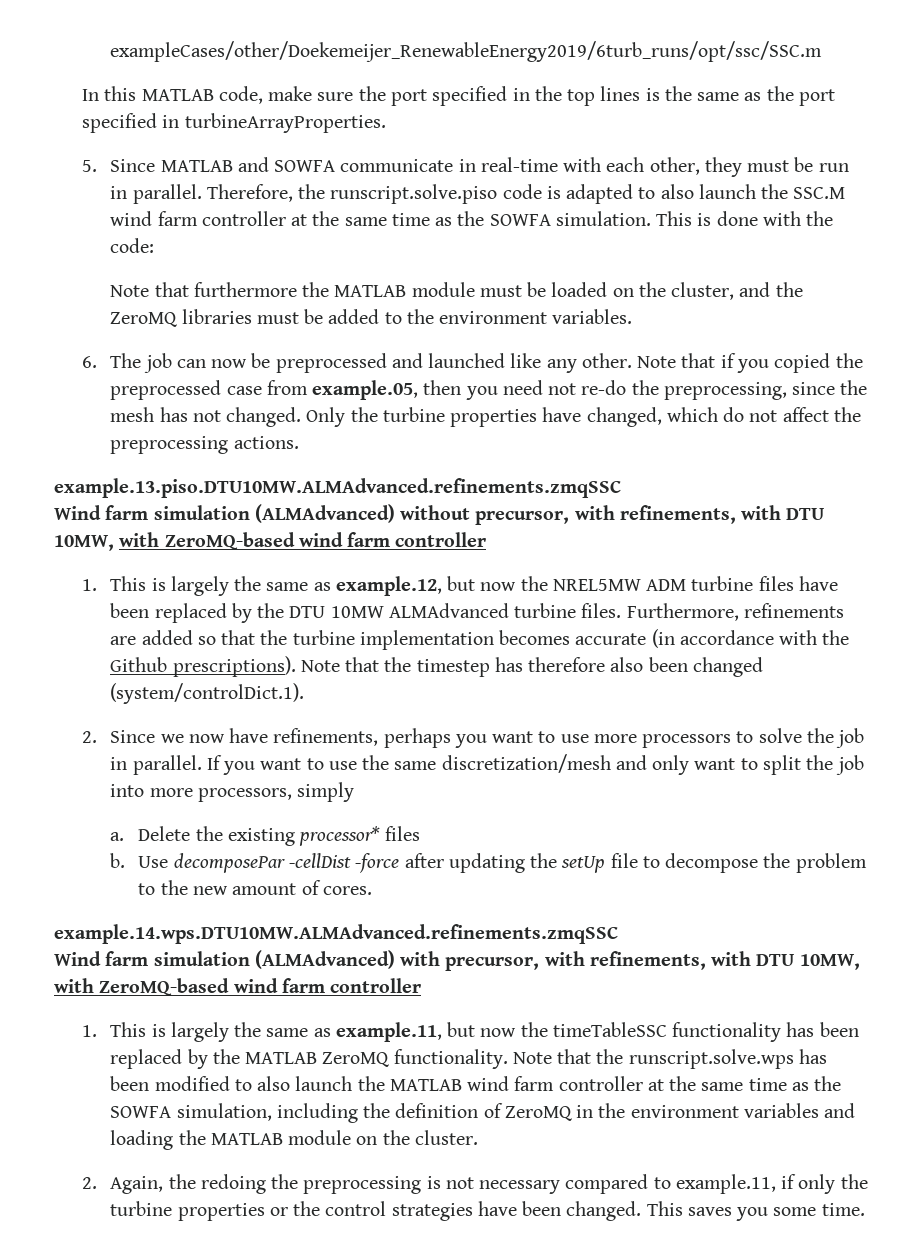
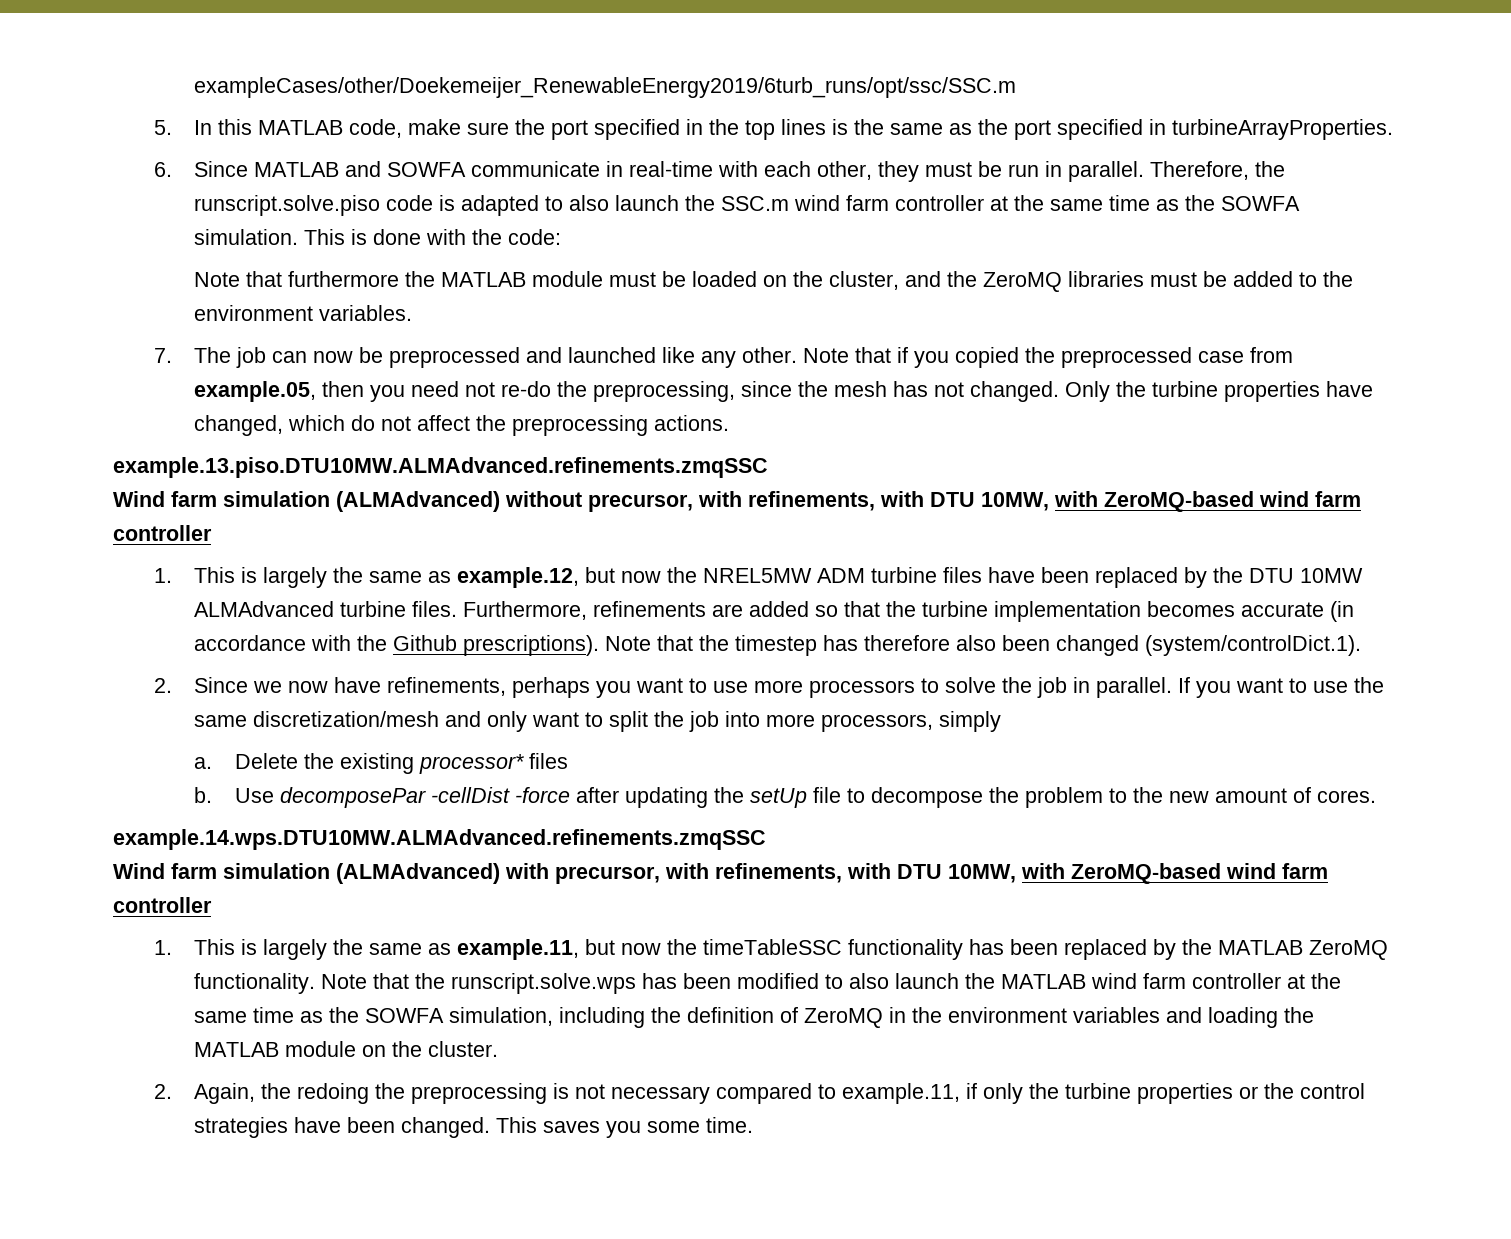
- In this MATLAB code, make sure the port specified in the top lines is the same as the port specified in turbineArrayProperties.
+ 5. In this MATLAB code, make sure the port specified in the top lines is the same as the port specified in turbineArrayProperties.
- 5. Since MATLAB and SOWFA communicate in real-time with each other, they must be run in parallel.
+ 6. Since MATLAB and SOWFA communicate in real-time with each other, they must be run in parallel.
- Therefore, the runscript.solve.piso code is adapted to also launch the SSC.M wind farm controller at the same time as the SOWFA simulation.
+ Therefore, the runscript.solve.piso code is adapted to also launch the SSC.m wind farm controller at the same time as the SOWFA simulation.
- 6. The job can now be preprocessed and launched like any other.
+ 7. The job can now be preprocessed and launched like any other.

